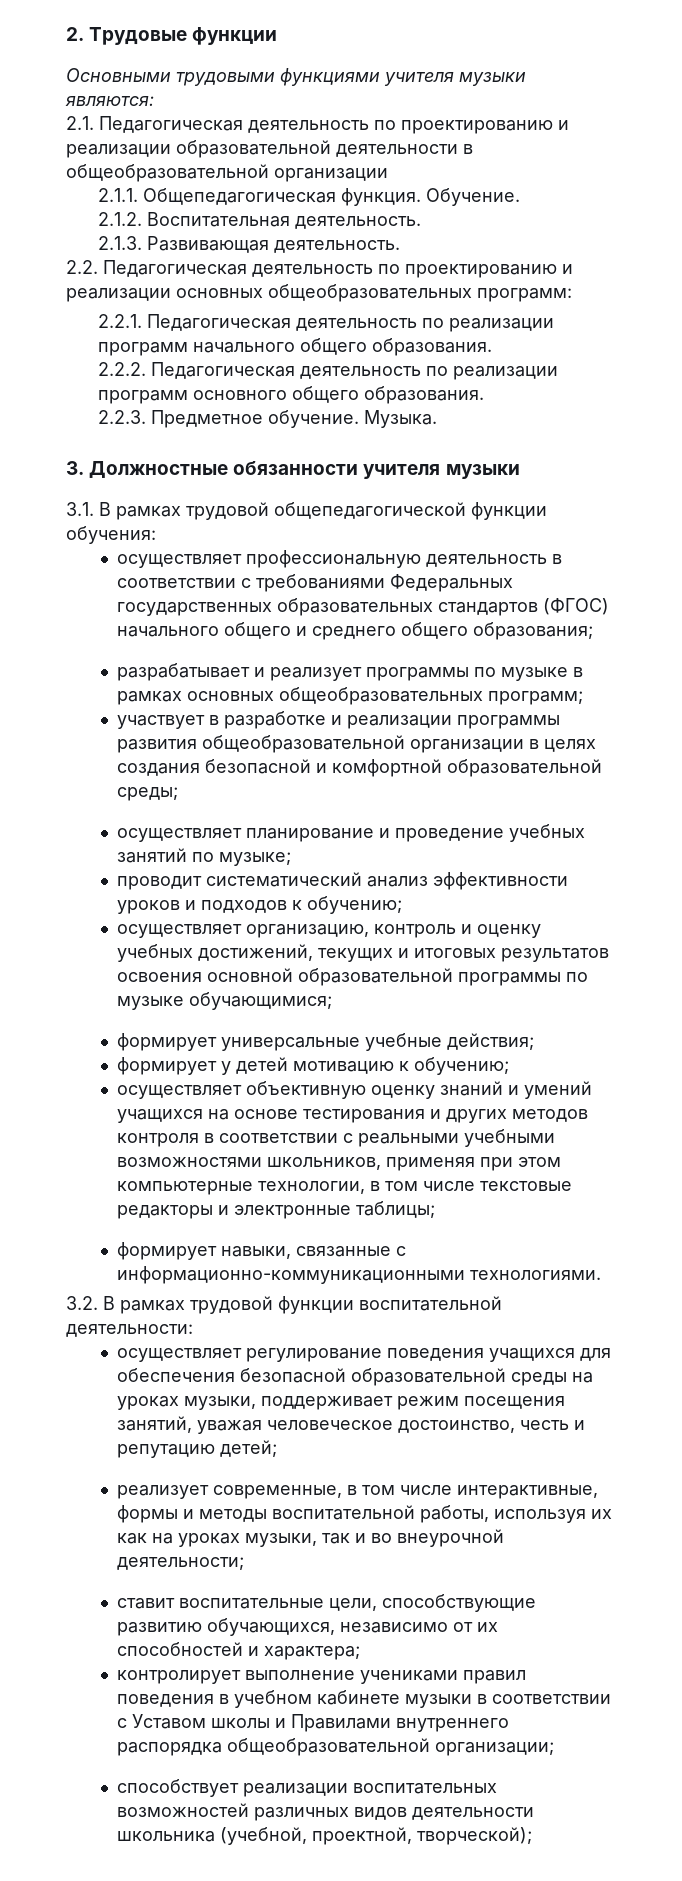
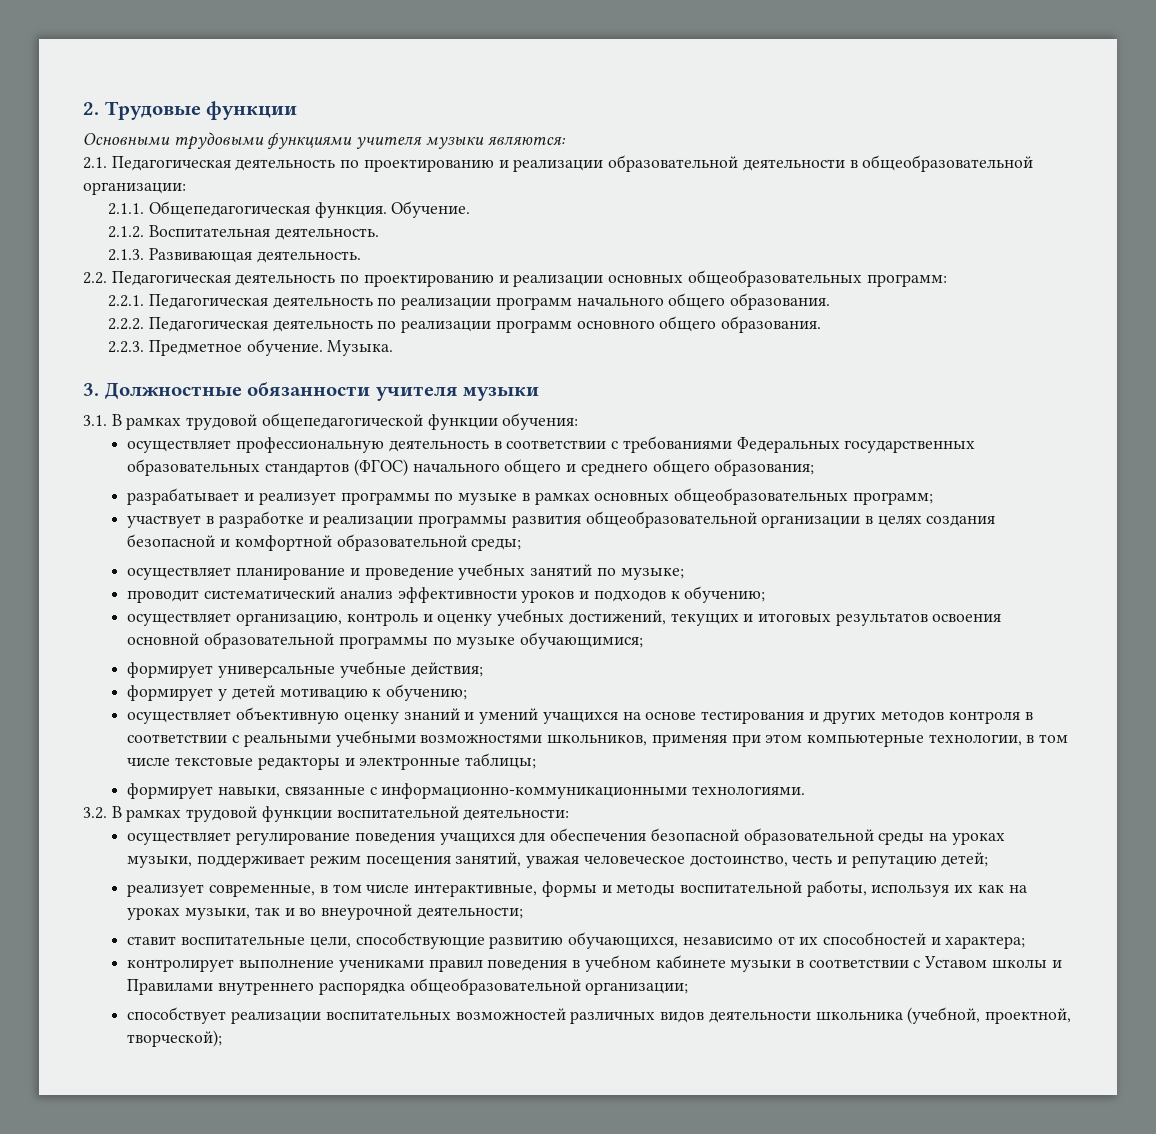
- 2.1. Педагогическая деятельность по проектированию и реализации образовательной деятельности в общеобразовательной организации
+ 2.1. Педагогическая деятельность по проектированию и реализации образовательной деятельности в общеобразовательной организации:

